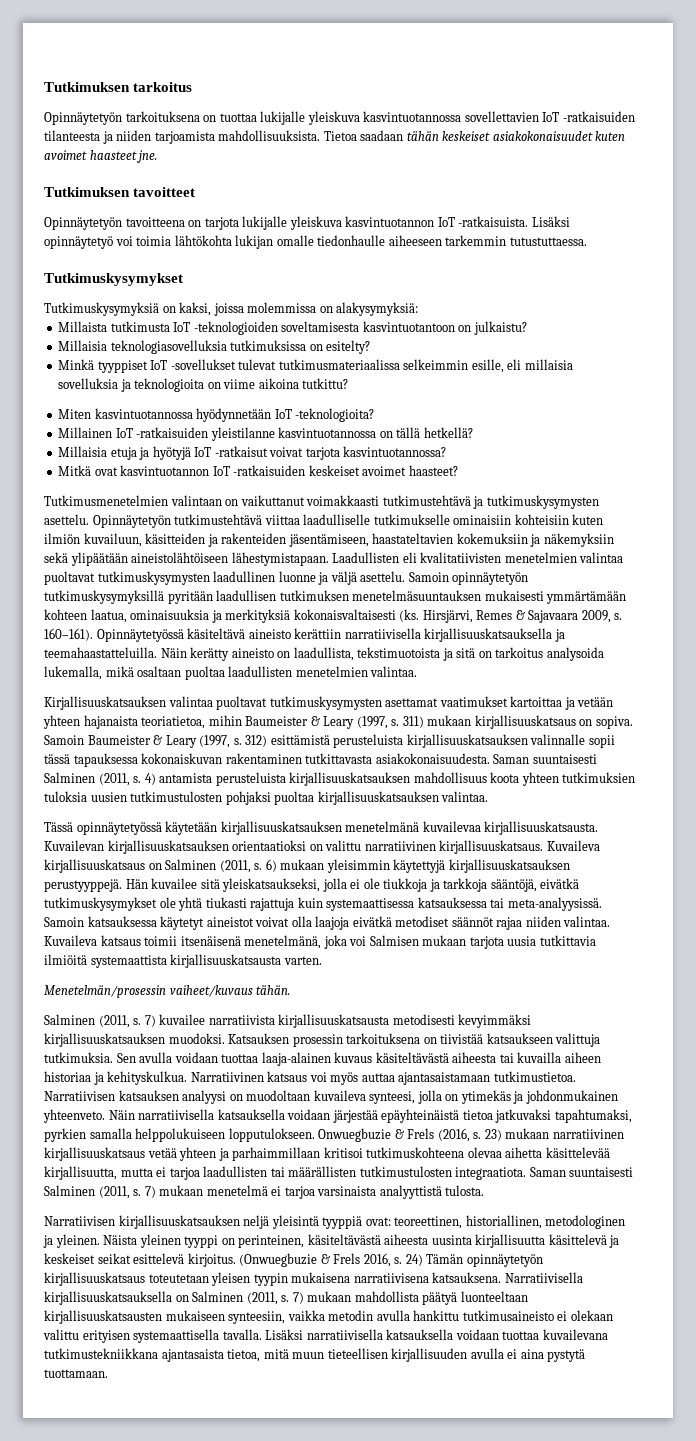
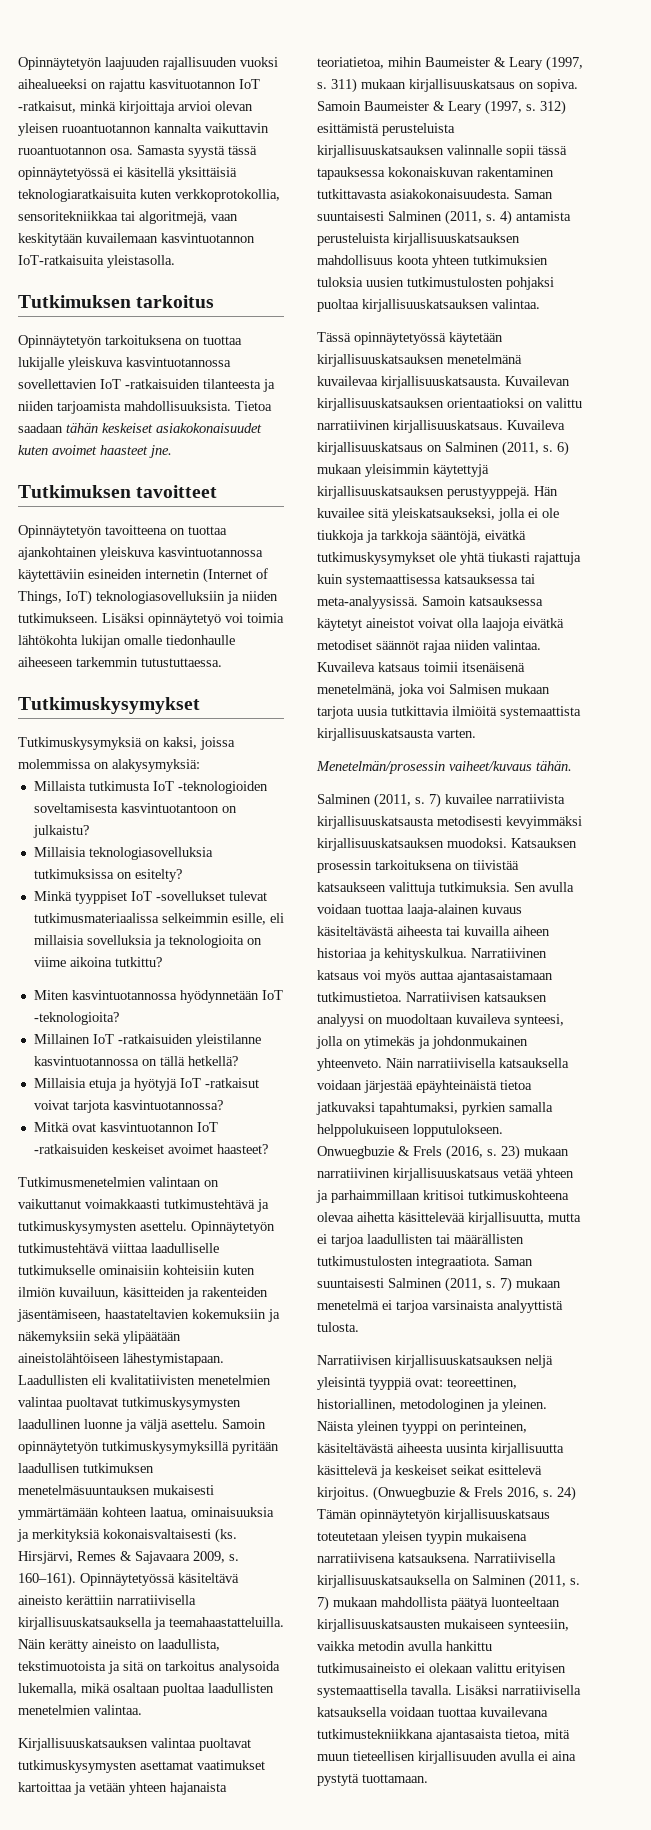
+ Opinnäytetyön laajuuden rajallisuuden vuoksi aihealueeksi on rajattu kasvituotannon IoT -ratkaisut, minkä kirjoittaja arvioi olevan yleisen ruoantuotannon kannalta vaikuttavin ruoantuotannon osa. Samasta syystä tässä opinnäytetyössä ei käsitellä yksittäisiä teknologiaratkaisuita kuten verkkoprotokollia, sensoritekniikkaa tai algoritmejä, vaan keskitytään kuvailemaan kasvintuotannon IoT-ratkaisuita yleistasolla.
- Opinnäytetyön tavoitteena on tarjota lukijalle yleiskuva kasvintuotannon IoT -ratkaisuista.
+ Opinnäytetyön tavoitteena on tuottaa ajankohtainen yleiskuva kasvintuotannossa käytettäviin esineiden internetin (Internet of Things, IoT) teknologiasovelluksiin ja niiden tutkimukseen.

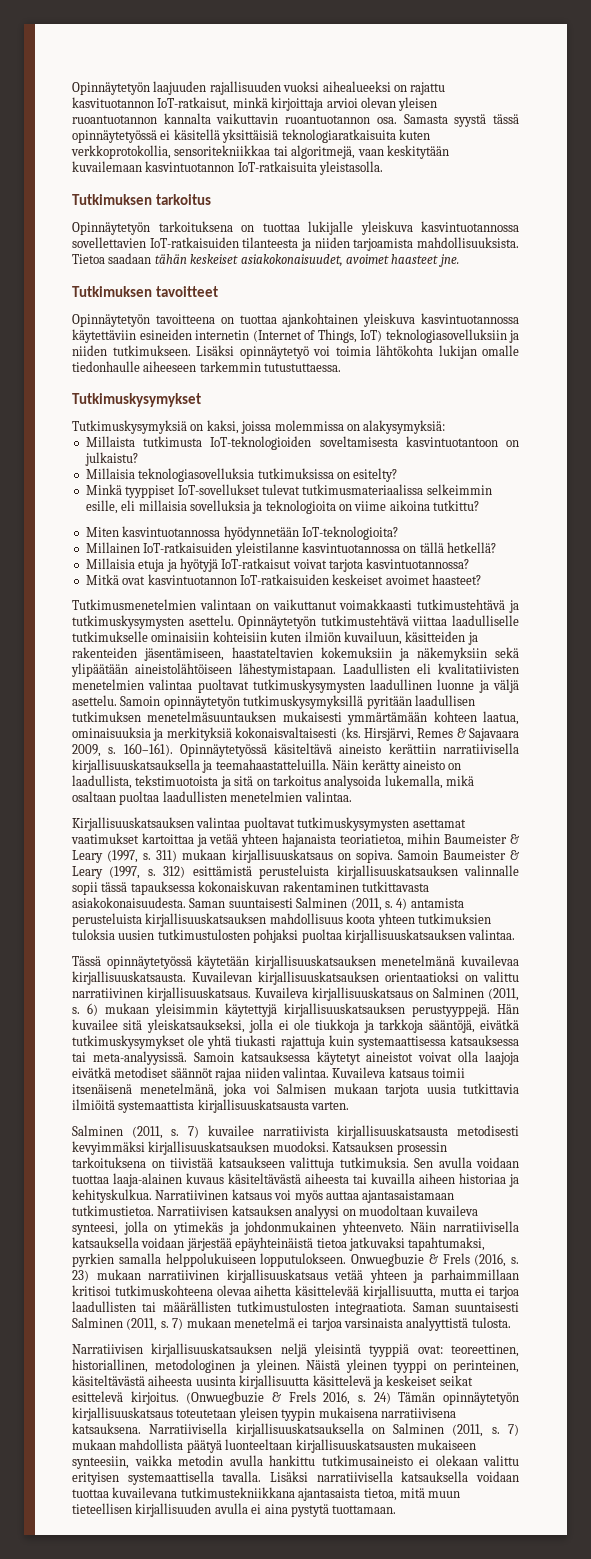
- Opinnäytetyön laajuuden rajallisuuden vuoksi aihealueeksi on rajattu kasvituotannon IoT -ratkaisut, minkä kirjoittaja arvioi olevan yleisen ruoantuotannon kannalta vaikuttavin ruoantuotannon osa.
+ Opinnäytetyön laajuuden rajallisuuden vuoksi aihealueeksi on rajattu kasvituotannon IoT-ratkaisut, minkä kirjoittaja arvioi olevan yleisen ruoantuotannon kannalta vaikuttavin ruoantuotannon osa.
- Opinnäytetyön tarkoituksena on tuottaa lukijalle yleiskuva kasvintuotannossa sovellettavien IoT -ratkaisuiden tilanteesta ja niiden tarjoamista mahdollisuuksista.
+ Opinnäytetyön tarkoituksena on tuottaa lukijalle yleiskuva kasvintuotannossa sovellettavien IoT-ratkaisuiden tilanteesta ja niiden tarjoamista mahdollisuuksista.
- Tietoa saadaan tähän keskeiset asiakokonaisuudet kuten avoimet haasteet jne.
+ Tietoa saadaan tähän keskeiset asiakokonaisuudet, avoimet haasteet jne.
- Millaista tutkimusta IoT -teknologioiden soveltamisesta kasvintuotantoon on julkaistu?
+ Millaista tutkimusta IoT-teknologioiden soveltamisesta kasvintuotantoon on julkaistu?
- Minkä tyyppiset IoT -sovellukset tulevat tutkimusmateriaalissa selkeimmin esille, eli millaisia sovelluksia ja teknologioita on viime aikoina tutkittu?
+ Minkä tyyppiset IoT-sovellukset tulevat tutkimusmateriaalissa selkeimmin esille, eli millaisia sovelluksia ja teknologioita on viime aikoina tutkittu?
- Miten kasvintuotannossa hyödynnetään IoT -teknologioita?
+ Miten kasvintuotannossa hyödynnetään IoT-teknologioita?
- Millainen IoT -ratkaisuiden yleistilanne kasvintuotannossa on tällä hetkellä?
+ Millainen IoT-ratkaisuiden yleistilanne kasvintuotannossa on tällä hetkellä?
- Millaisia etuja ja hyötyjä IoT -ratkaisut voivat tarjota kasvintuotannossa?
+ Millaisia etuja ja hyötyjä IoT-ratkaisut voivat tarjota kasvintuotannossa?
- Mitkä ovat kasvintuotannon IoT -ratkaisuiden keskeiset avoimet haasteet?
+ Mitkä ovat kasvintuotannon IoT-ratkaisuiden keskeiset avoimet haasteet?
- Kirjallisuuskatsauksen valintaa puoltavat tutkimuskysymysten asettamat vaatimukset kartoittaa ja vetään yhteen hajanaista teoriatietoa, mihin Baumeister & Leary (1997, s.
+ Kirjallisuuskatsauksen valintaa puoltavat tutkimuskysymysten asettamat vaatimukset kartoittaa ja vetää yhteen hajanaista teoriatietoa, mihin Baumeister & Leary (1997, s.
- Menetelmän/prosessin vaiheet/kuvaus tähän.
- Näista yleinen tyyppi on perinteinen, käsiteltävästä aiheesta uusinta kirjallisuutta käsittelevä ja keskeiset seikat esittelevä kirjoitus.
+ Näistä yleinen tyyppi on perinteinen, käsiteltävästä aiheesta uusinta kirjallisuutta käsittelevä ja keskeiset seikat esittelevä kirjoitus.

